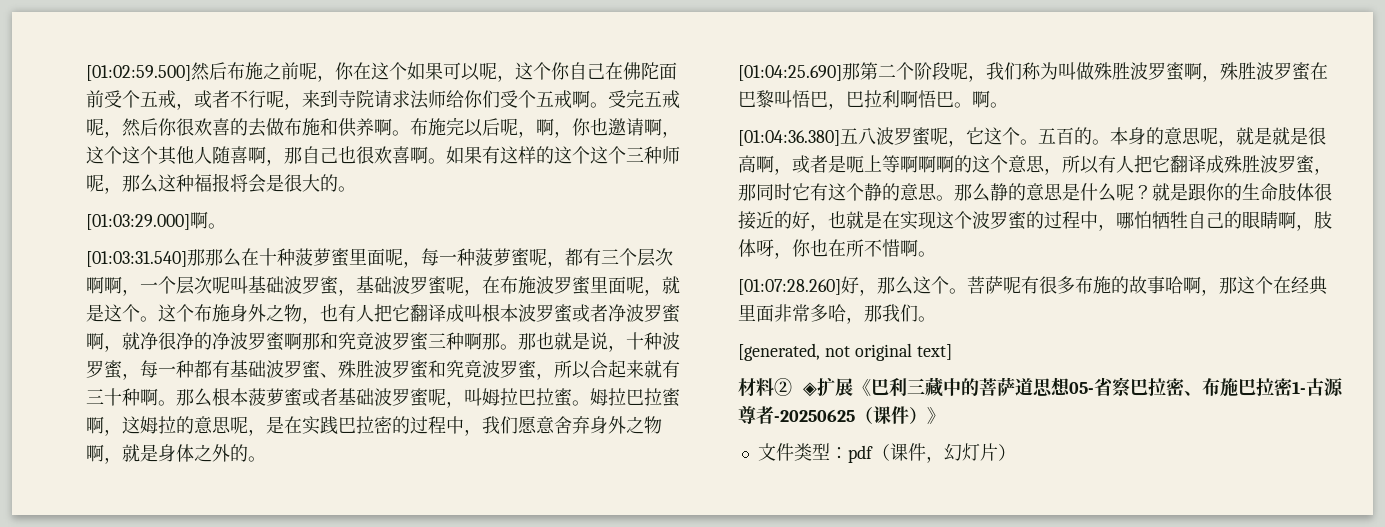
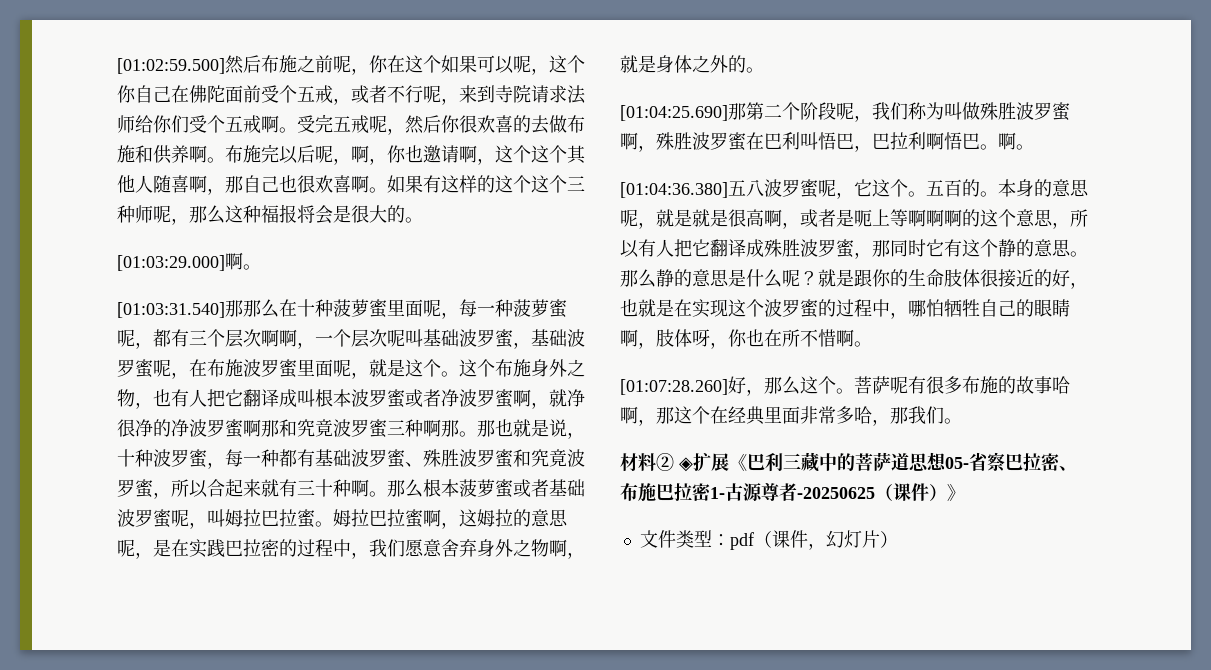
- [01:04:25.690]那第二个阶段呢，我们称为叫做殊胜波罗蜜啊，殊胜波罗蜜在巴黎叫悟巴，巴拉利啊悟巴。
+ [01:04:25.690]那第二个阶段呢，我们称为叫做殊胜波罗蜜啊，殊胜波罗蜜在巴利叫悟巴，巴拉利啊悟巴。
- [generated, not original text]

